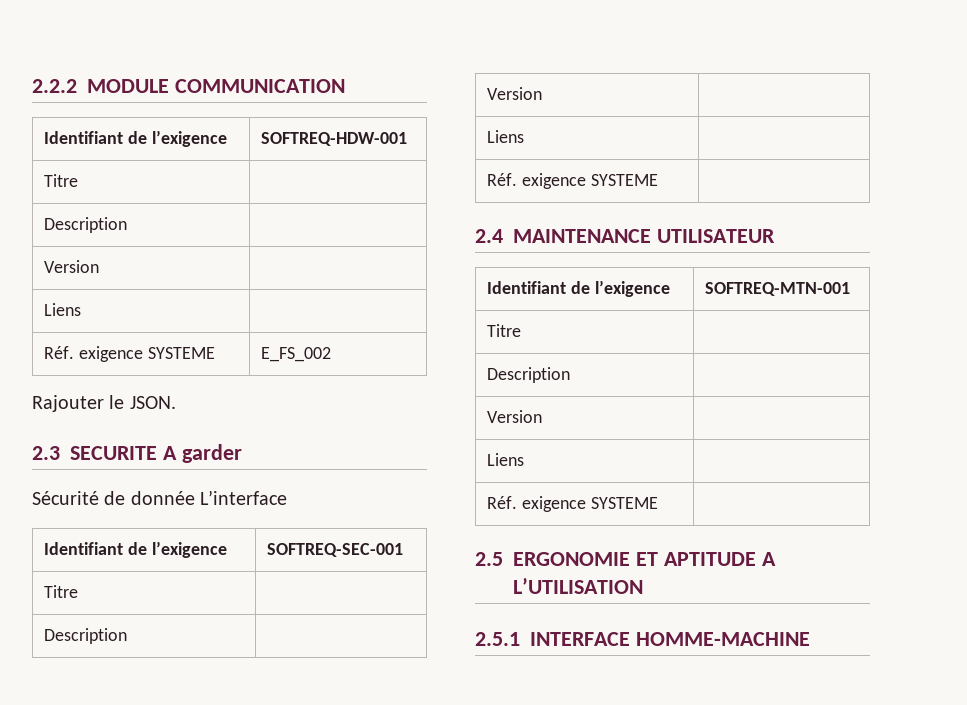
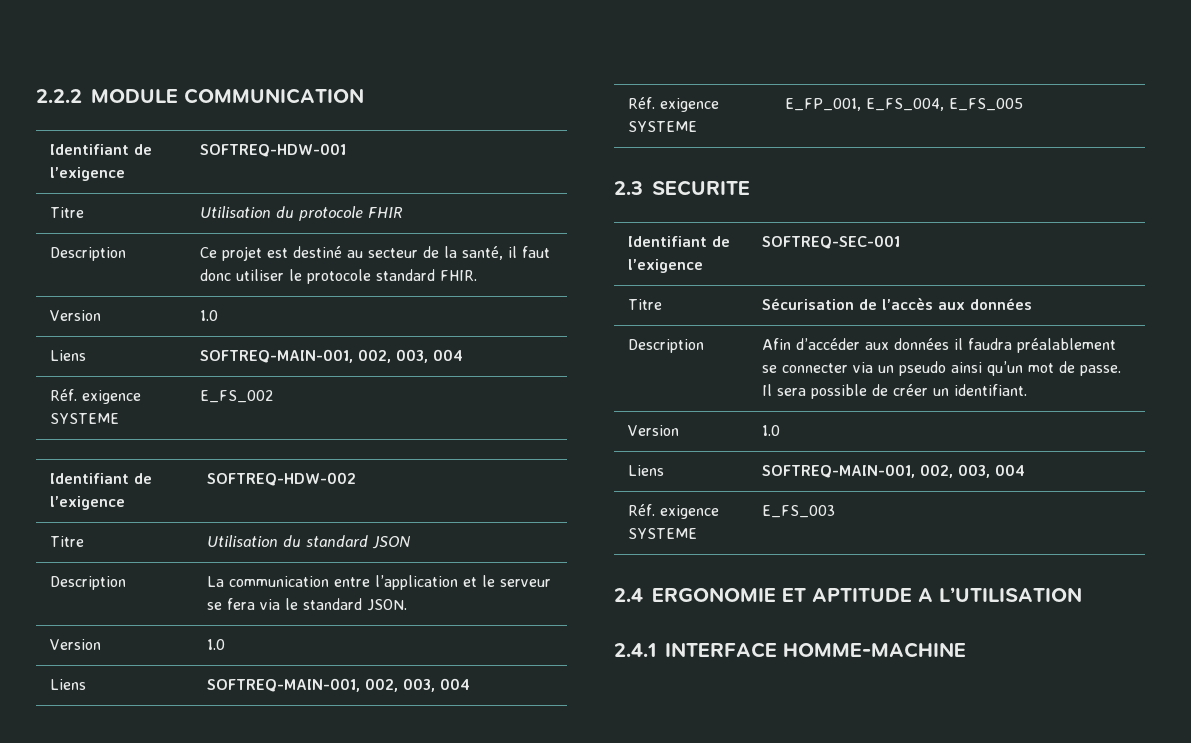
  Identifiant de l’exigence | SOFTREQ-HDW-001
- Titre |
- Description |
- Version |
- Liens |
+ Titre | Utilisation du protocole FHIR
+ Description | Ce projet est destiné au secteur de la santé, il faut donc utiliser le protocole standard FHIR.
+ Version | 1.0
+ Liens | SOFTREQ-MAIN-001, 002, 003, 004
- Rajouter le JSON.
- 2.3 SECURITE A garder
- Sécurité de donnée L’interface
+ Identifiant de l’exigence | SOFTREQ-HDW-002
+ Titre | Utilisation du standard JSON
+ Description | La communication entre l’application et le serveur se fera via le standard JSON.
+ Version | 1.0
+ Liens | SOFTREQ-MAIN-001, 002, 003, 004
+ Réf. exigence SYSTEME | E_FP_001, E_FS_004, E_FS_005
+ 2.3 SECURITE
  Identifiant de l’exigence | SOFTREQ-SEC-001
- Titre |
- Description |
- Version |
- Liens |
- Réf. exigence SYSTEME |
- 2.4 MAINTENANCE UTILISATEUR
- Identifiant de l’exigence | SOFTREQ-MTN-001
- Titre |
- Description |
- Version |
- Liens |
- Réf. exigence SYSTEME |
- 2.5 ERGONOMIE ET APTITUDE A L’UTILISATION
+ Titre | Sécurisation de l’accès aux données
+ Description | Afin d’accéder aux données il faudra préalablement se connecter via un pseudo ainsi qu’un mot de passe. Il sera possible de créer un identifiant.
+ Version | 1.0
+ Liens | SOFTREQ-MAIN-001, 002, 003, 004
+ Réf. exigence SYSTEME | E_FS_003
+ 2.4 ERGONOMIE ET APTITUDE A L’UTILISATION
- 2.5.1 INTERFACE HOMME-MACHINE
+ 2.4.1 INTERFACE HOMME-MACHINE

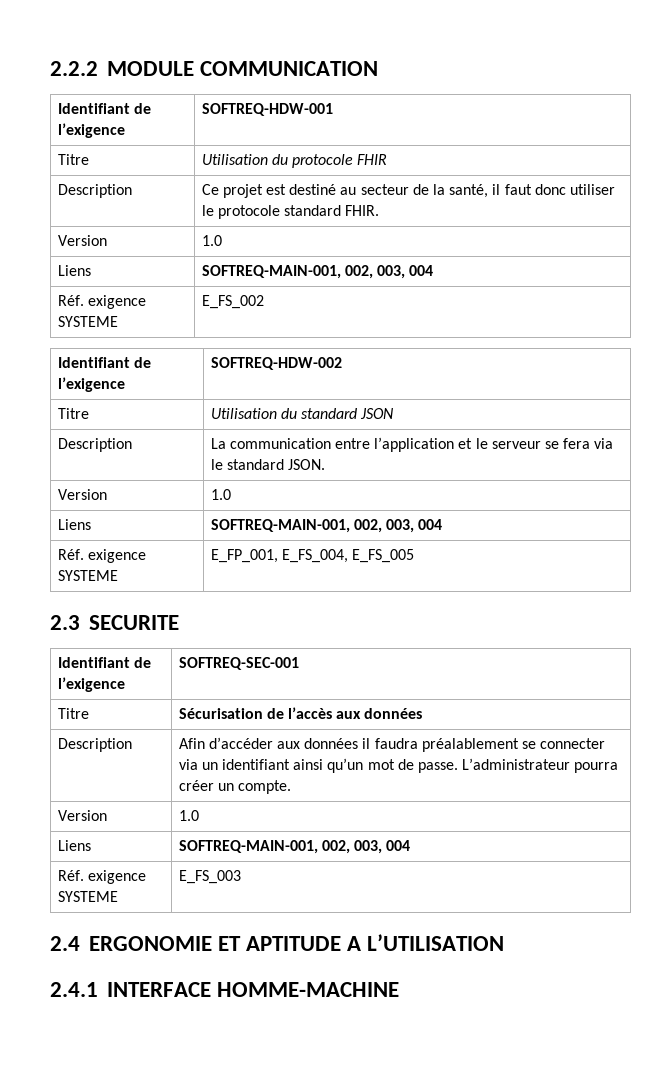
- Description | Afin d’accéder aux données il faudra préalablement se connecter via un pseudo ainsi qu’un mot de passe. Il sera possible de créer un identifiant.
+ Description | Afin d’accéder aux données il faudra préalablement se connecter via un identifiant ainsi qu’un mot de passe. L’administrateur pourra créer un compte.

